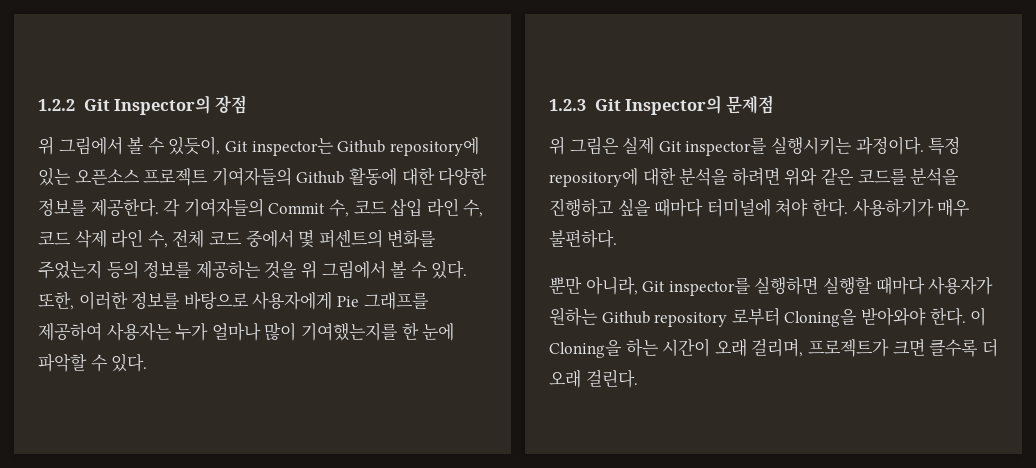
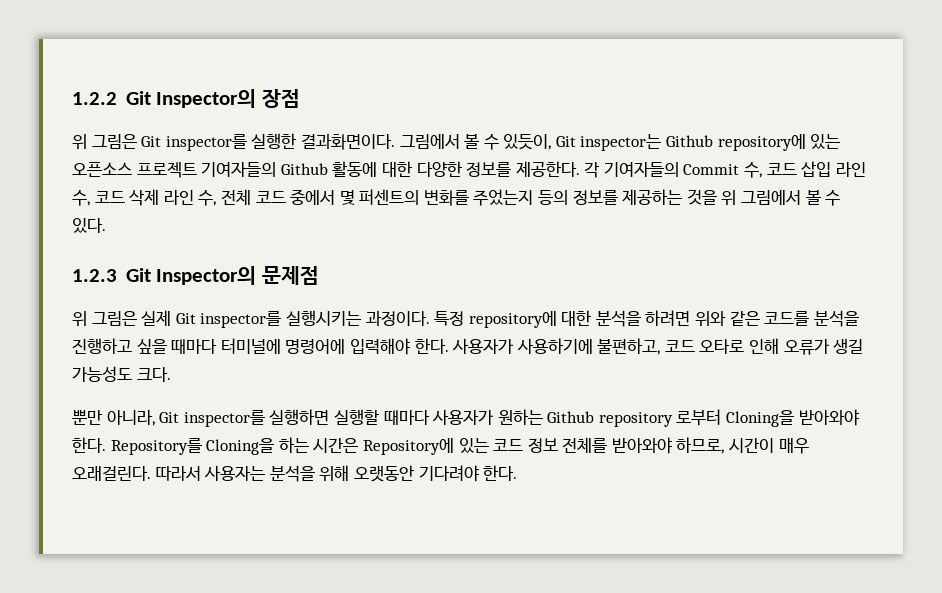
- 위 그림에서 볼 수 있듯이, Git inspector는 Github repository에 있는 오픈소스 프로젝트 기여자들의 Github 활동에 대한 다양한 정보를 제공한다.
+ 위 그림은 Git inspector를 실행한 결과화면이다. 그림에서 볼 수 있듯이, Git inspector는 Github repository에 있는 오픈소스 프로젝트 기여자들의 Github 활동에 대한 다양한 정보를 제공한다.
- 또한, 이러한 정보를 바탕으로 사용자에게 Pie 그래프를 제공하여 사용자는 누가 얼마나 많이 기여했는지를 한 눈에 파악할 수 있다.
- 특정 repository에 대한 분석을 하려면 위와 같은 코드를 분석을 진행하고 싶을 때마다 터미널에 쳐야 한다. 사용하기가 매우 불편하다.
+ 특정 repository에 대한 분석을 하려면 위와 같은 코드를 분석을 진행하고 싶을 때마다 터미널에 명령어에 입력해야 한다. 사용자가 사용하기에 불편하고, 코드 오타로 인해 오류가 생길 가능성도 크다.
- 이 Cloning을 하는 시간이 오래 걸리며, 프로젝트가 크면 클수록 더 오래 걸린다.
+ Repository를 Cloning을 하는 시간은 Repository에 있는 코드 정보 전체를 받아와야 하므로, 시간이 매우 오래걸린다. 따라서 사용자는 분석을 위해 오랫동안 기다려야 한다.

